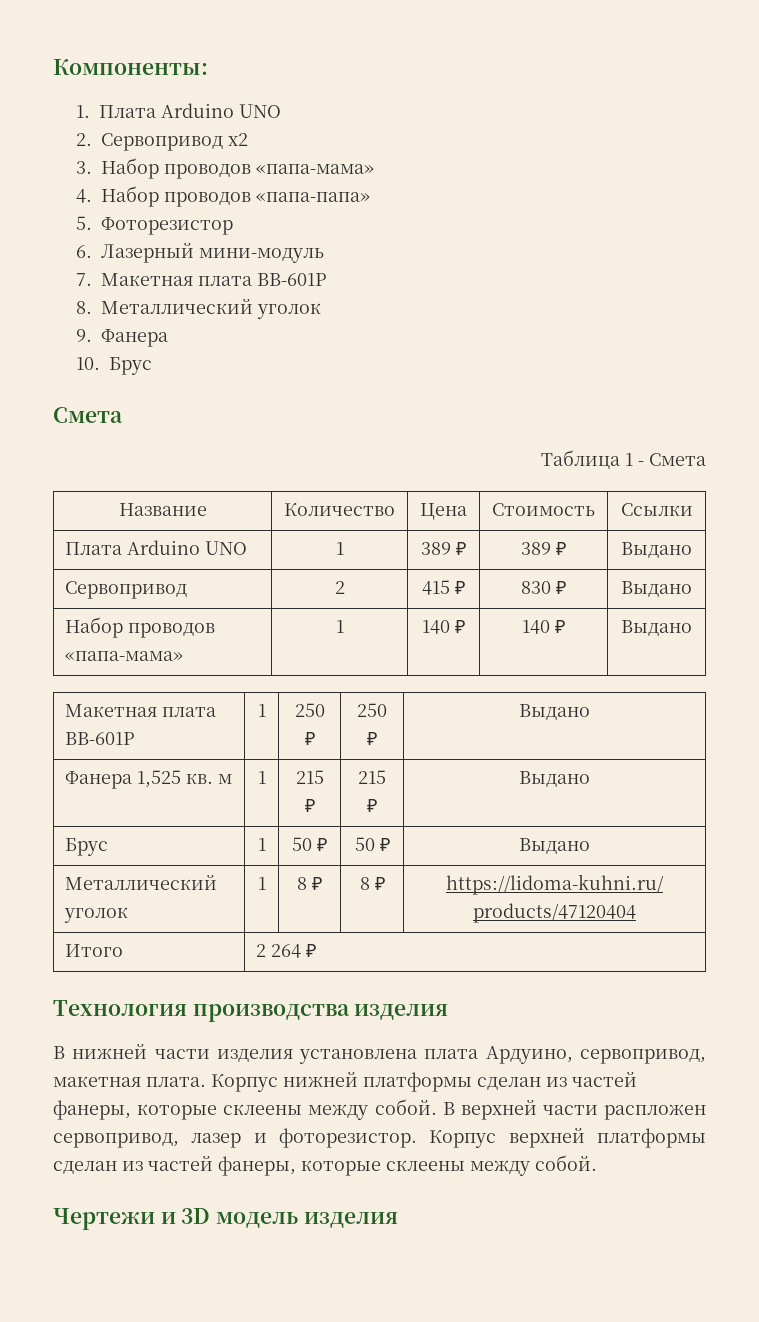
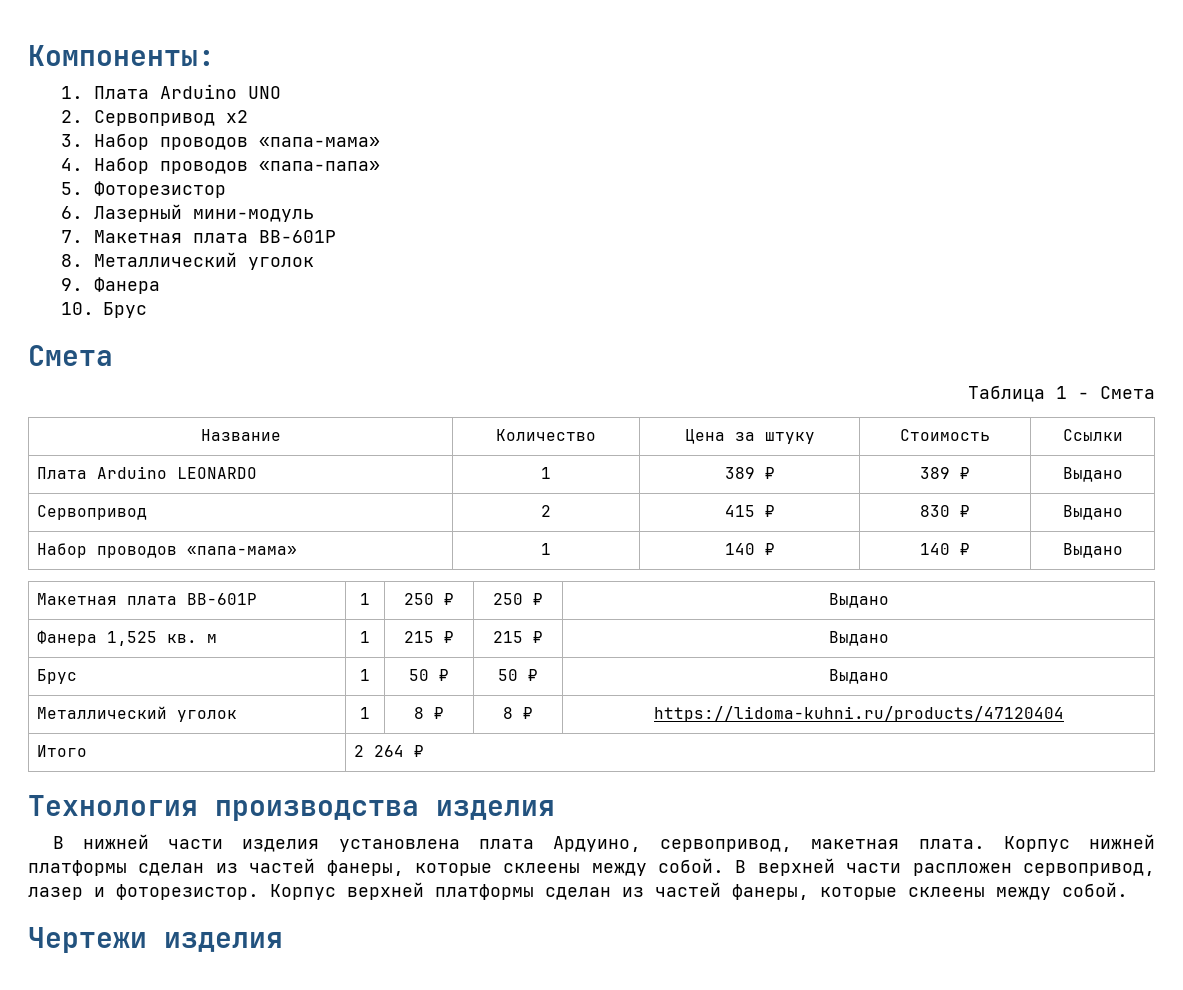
- Название | Количество | Цена | Стоимость | Ссылки
+ Название | Количество | Цена за штуку | Стоимость | Ссылки
- Плата Arduino UNO | 1 | 389 ₽ | 389 ₽ | Выдано
+ Плата Arduino LEONARDO | 1 | 389 ₽ | 389 ₽ | Выдано
- Чертежи и 3D модель изделия
+ Чертежи изделия

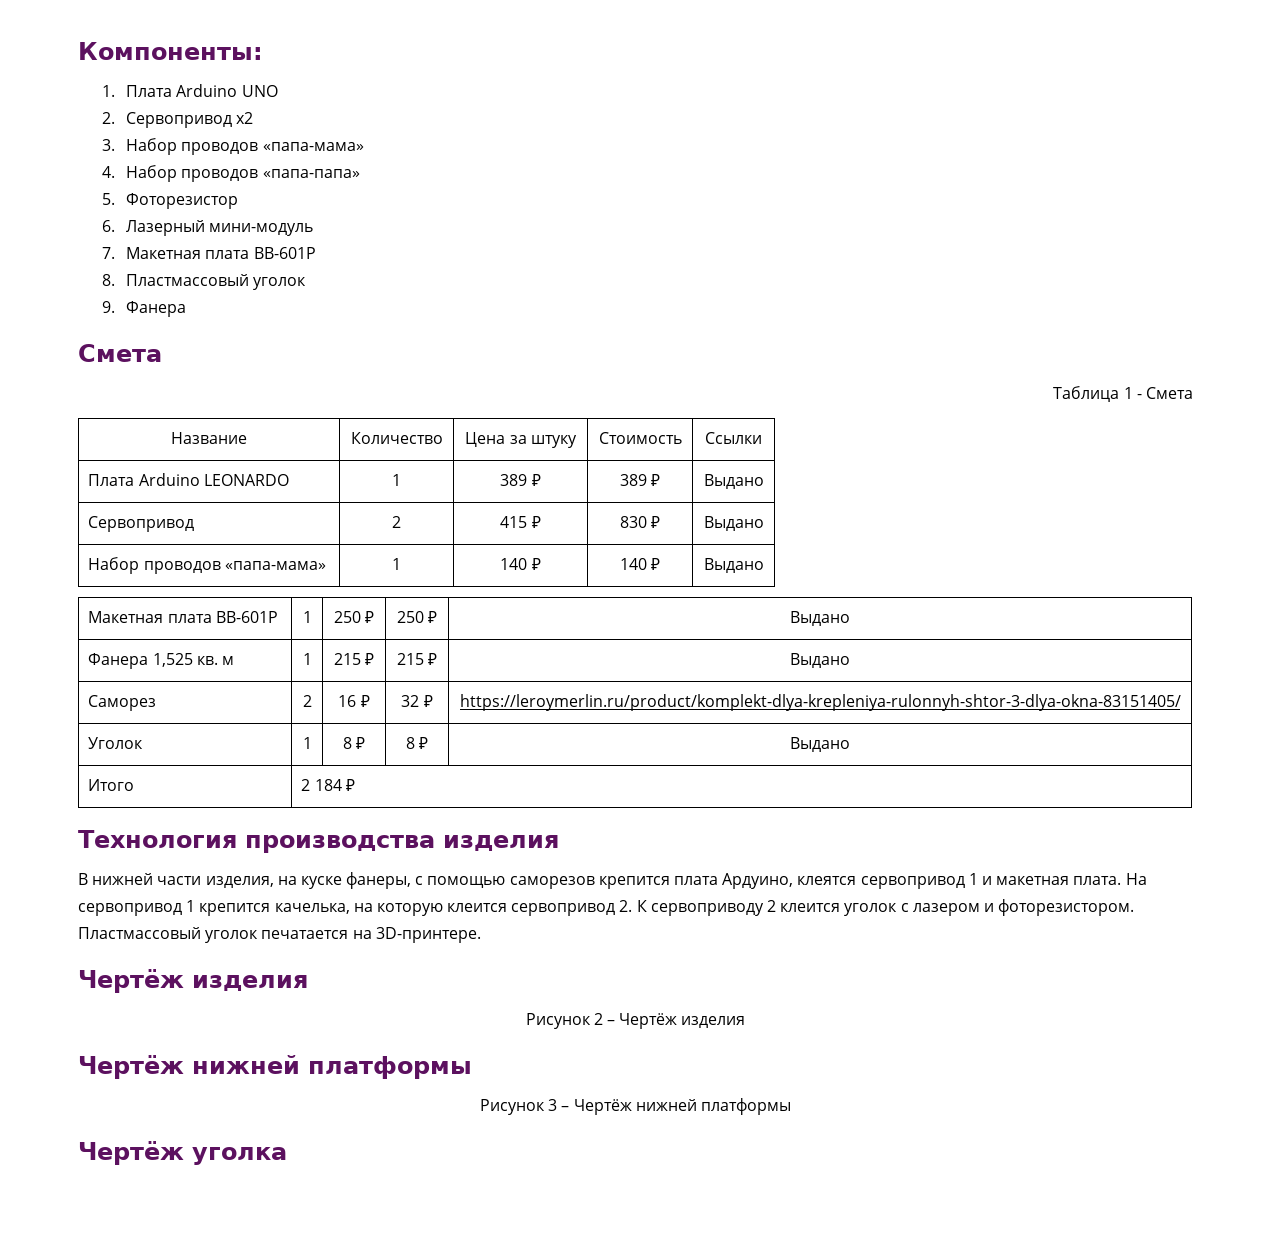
- 8. Металлический уголок
+ 8. Пластмассовый уголок
- 10. Брус
- Брус | 1 | 50 ₽ | 50 ₽ | Выдано
- Металлический уголок | 1 | 8 ₽ | 8 ₽ | https://lidoma-kuhni.ru/products/47120404
+ Саморез | 2 | 16 ₽ | 32 ₽ | https://leroymerlin.ru/product/komplekt-dlya-krepleniya-rulonnyh-shtor-3-dlya-okna-83151405/
+ Уголок | 1 | 8 ₽ | 8 ₽ | Выдано
- Итого | 2 264 ₽
+ Итого | 2 184 ₽
- В нижней части изделия установлена плата Ардуино, сервопривод, макетная плата. Корпус нижней платформы сделан из частей фанеры, которые склеены между собой. В верхней части распложен сервопривод, лазер и фоторезистор. Корпус верхней платформы сделан из частей фанеры, которые склеены между собой.
- Чертежи изделия
+ В нижней части изделия, на куске фанеры, с помощью саморезов крепится плата Ардуино, клеятся сервопривод 1 и макетная плата. На сервопривод 1 крепится качелька, на которую клеится сервопривод 2. К сервоприводу 2 клеится уголок с лазером и фоторезистором. Пластмассовый уголок печатается на 3D-принтере.
+ Чертёж изделия
+ Рисунок 2 – Чертёж изделия
+ Чертёж нижней платформы
+ Рисунок 3 – Чертёж нижней платформы
+ Чертёж уголка

